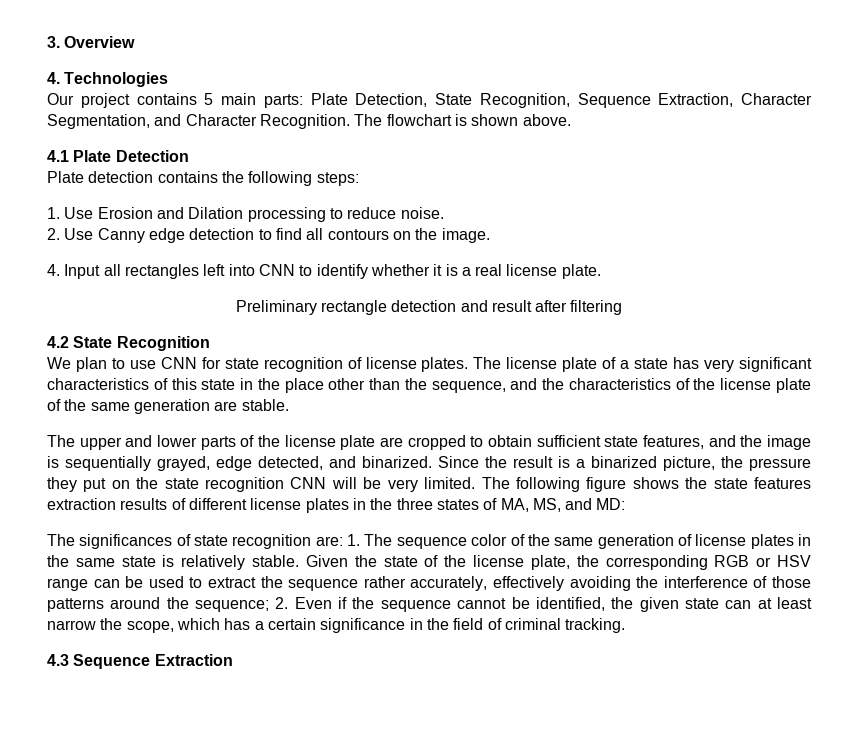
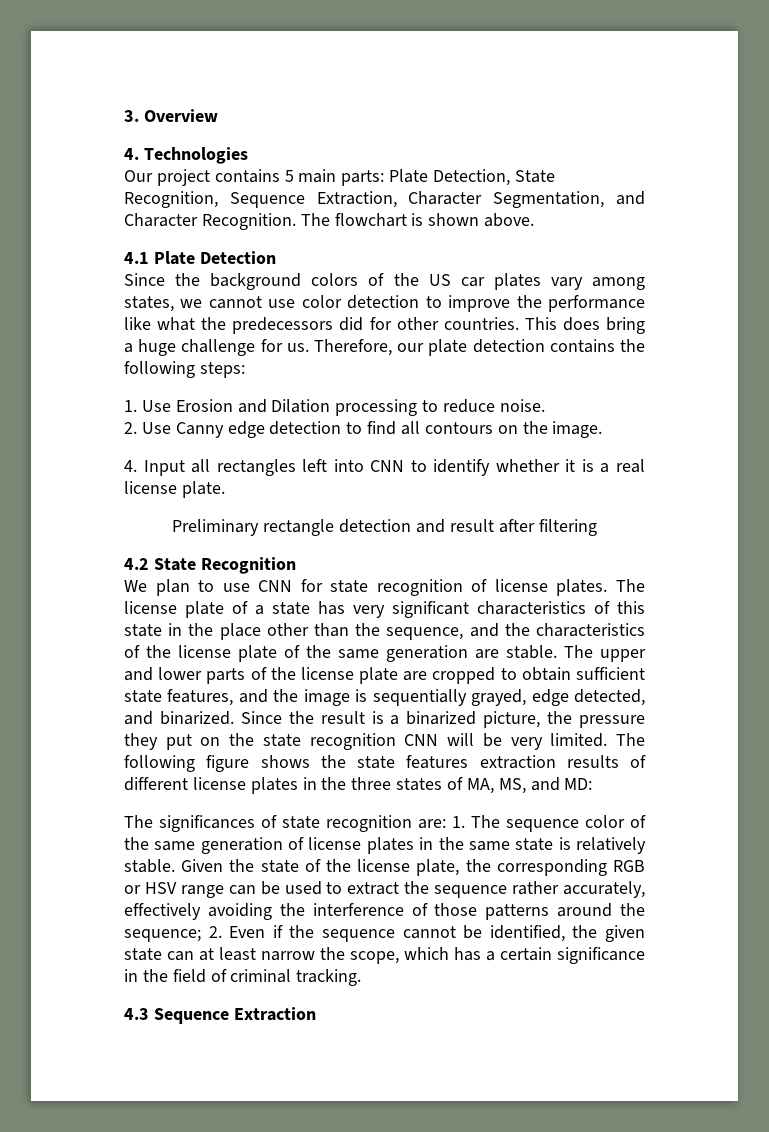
- Plate detection contains the following steps:
+ Since the background colors of the US car plates vary among states, we cannot use color detection to improve the performance like what the predecessors did for other countries. This does bring a huge challenge for us. Therefore, our plate detection contains the following steps:
- The license plate of a state has very significant characteristics of this state in the place other than the sequence, and the characteristics of the license plate of the same generation are stable.
- The upper and lower parts of the license plate are cropped to obtain sufficient state features, and the image is sequentially grayed, edge detected, and binarized.
+ The license plate of a state has very significant characteristics of this state in the place other than the sequence, and the characteristics of the license plate of the same generation are stable. The upper and lower parts of the license plate are cropped to obtain sufficient state features, and the image is sequentially grayed, edge detected, and binarized.

